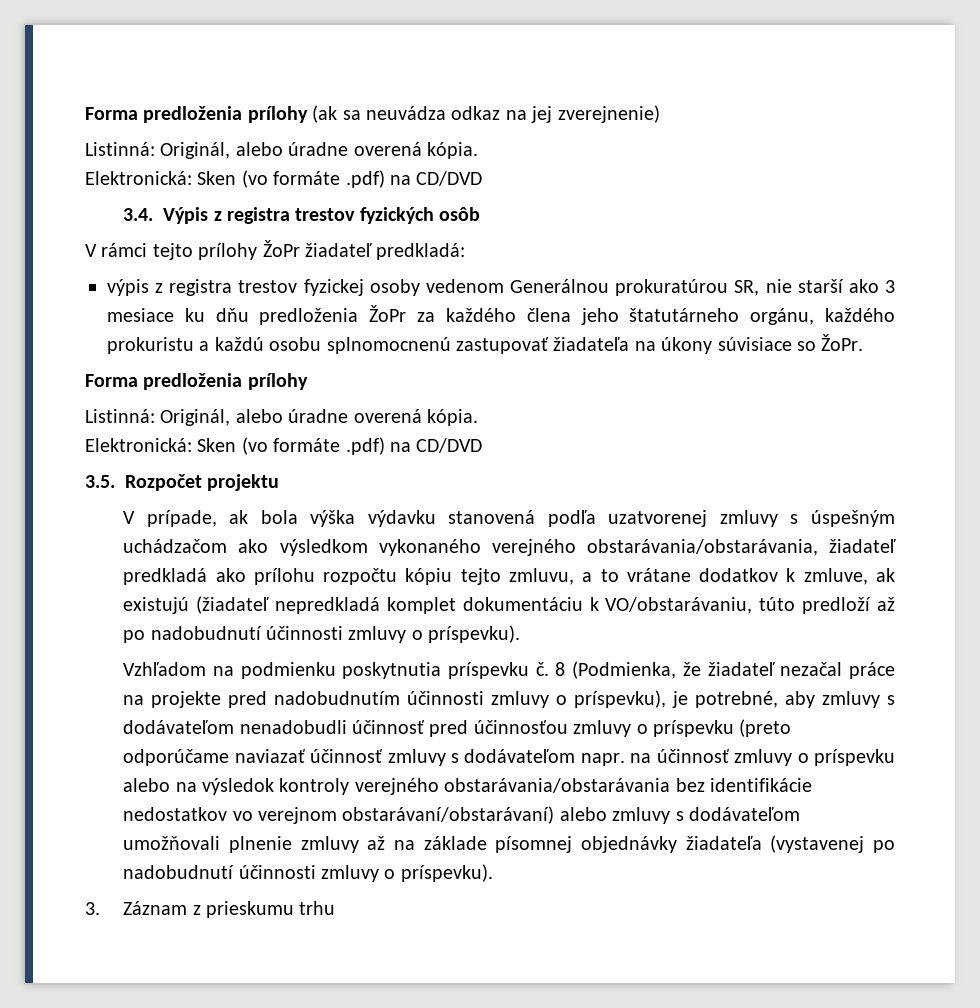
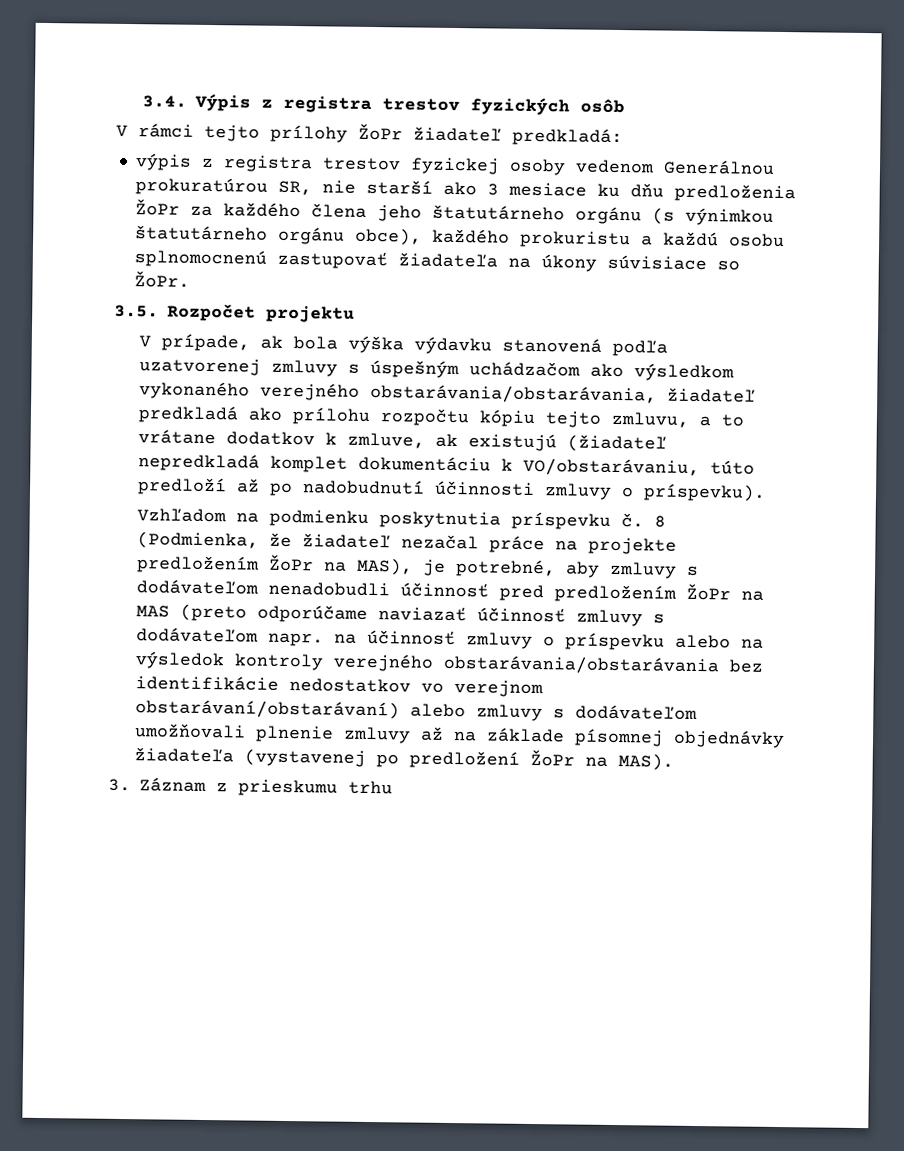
- Forma predloženia prílohy (ak sa neuvádza odkaz na jej zverejnenie)
- Listinná: Originál, alebo úradne overená kópia.
- Elektronická: Sken (vo formáte .pdf) na CD/DVD
- výpis z registra trestov fyzickej osoby vedenom Generálnou prokuratúrou SR, nie starší ako 3 mesiace ku dňu predloženia ŽoPr za každého člena jeho štatutárneho orgánu, každého prokuristu a každú osobu splnomocnenú zastupovať žiadateľa na úkony súvisiace so ŽoPr.
- Forma predloženia prílohy
- Listinná: Originál, alebo úradne overená kópia.
- Elektronická: Sken (vo formáte .pdf) na CD/DVD
+ výpis z registra trestov fyzickej osoby vedenom Generálnou prokuratúrou SR, nie starší ako 3 mesiace ku dňu predloženia ŽoPr za každého člena jeho štatutárneho orgánu (s výnimkou štatutárneho orgánu obce), každého prokuristu a každú osobu splnomocnenú zastupovať žiadateľa na úkony súvisiace so ŽoPr.
- 8 (Podmienka, že žiadateľ nezačal práce na projekte pred nadobudnutím účinnosti zmluvy o príspevku), je potrebné, aby zmluvy s dodávateľom nenadobudli účinnosť pred účinnosťou zmluvy o príspevku (preto odporúčame naviazať účinnosť zmluvy s dodávateľom napr. na účinnosť zmluvy o príspevku alebo na výsledok kontroly verejného obstarávania/obstarávania bez identifikácie nedostatkov vo verejnom obstarávaní/obstarávaní) alebo zmluvy s dodávateľom umožňovali plnenie zmluvy až na základe písomnej objednávky žiadateľa (vystavenej po nadobudnutí účinnosti zmluvy o príspevku).
+ 8 (Podmienka, že žiadateľ nezačal práce na projekte predložením ŽoPr na MAS), je potrebné, aby zmluvy s dodávateľom nenadobudli účinnosť pred predložením ŽoPr na MAS (preto odporúčame naviazať účinnosť zmluvy s dodávateľom napr. na účinnosť zmluvy o príspevku alebo na výsledok kontroly verejného obstarávania/obstarávania bez identifikácie nedostatkov vo verejnom obstarávaní/obstarávaní) alebo zmluvy s dodávateľom umožňovali plnenie zmluvy až na základe písomnej objednávky žiadateľa (vystavenej po predložení ŽoPr na MAS).

